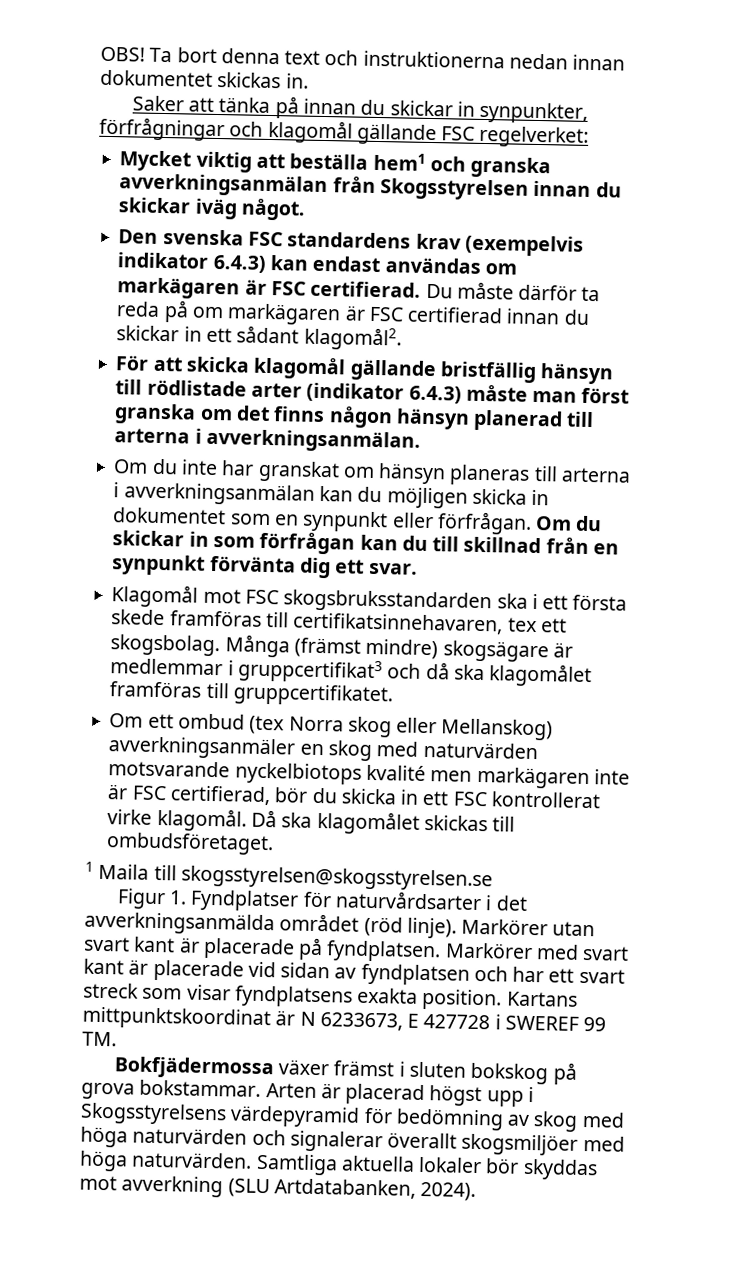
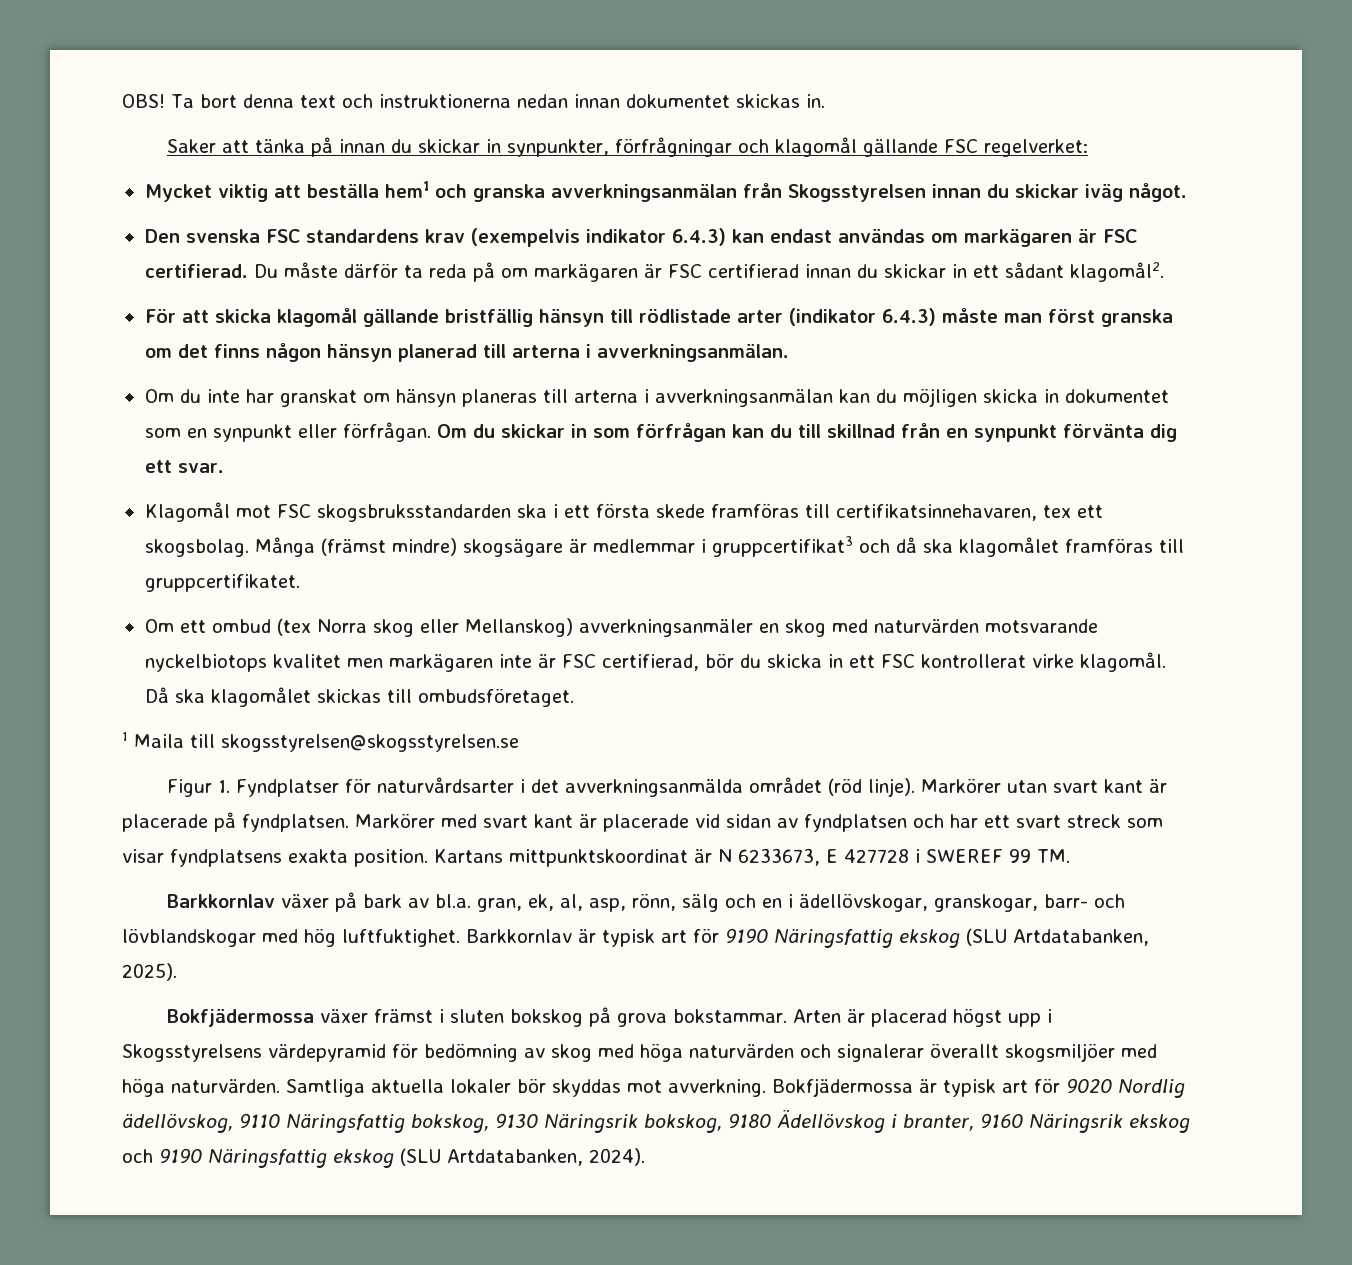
- Om ett ombud (tex Norra skog eller Mellanskog) avverkningsanmäler en skog med naturvärden motsvarande nyckelbiotops kvalité men markägaren inte är FSC certifierad, bör du skicka in ett FSC kontrollerat virke klagomål.
+ Om ett ombud (tex Norra skog eller Mellanskog) avverkningsanmäler en skog med naturvärden motsvarande nyckelbiotops kvalitet men markägaren inte är FSC certifierad, bör du skicka in ett FSC kontrollerat virke klagomål.
+ Barkkornlav växer på bark av bl.a. gran, ek, al, asp, rönn, sälg och en i ädellövskogar, granskogar, barr- och lövblandskogar med hög luftfuktighet. Barkkornlav är typisk art för 9190 Näringsfattig ekskog (SLU Artdatabanken, 2025).
- Samtliga aktuella lokaler bör skyddas mot avverkning (SLU Artdatabanken, 2024).
+ Samtliga aktuella lokaler bör skyddas mot avverkning. Bokfjädermossa är typisk art för 9020 Nordlig ädellövskog, 9110 Näringsfattig bokskog, 9130 Näringsrik bokskog, 9180 Ädellövskog i branter, 9160 Näringsrik ekskog och 9190 Näringsfattig ekskog (SLU Artdatabanken, 2024).

